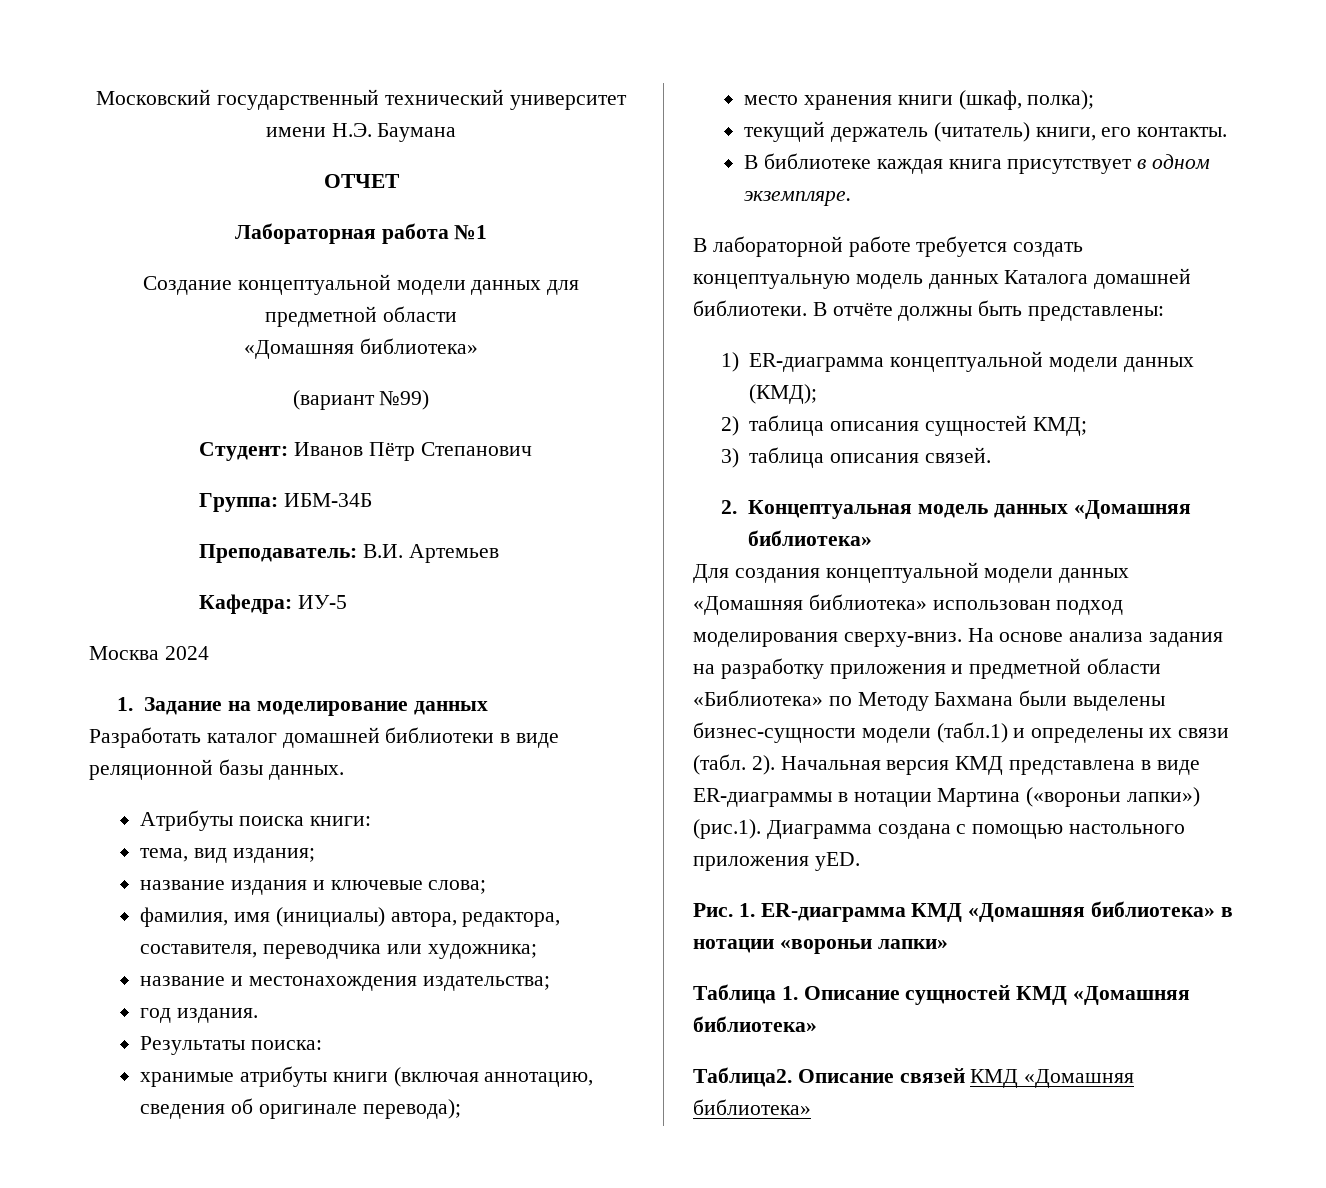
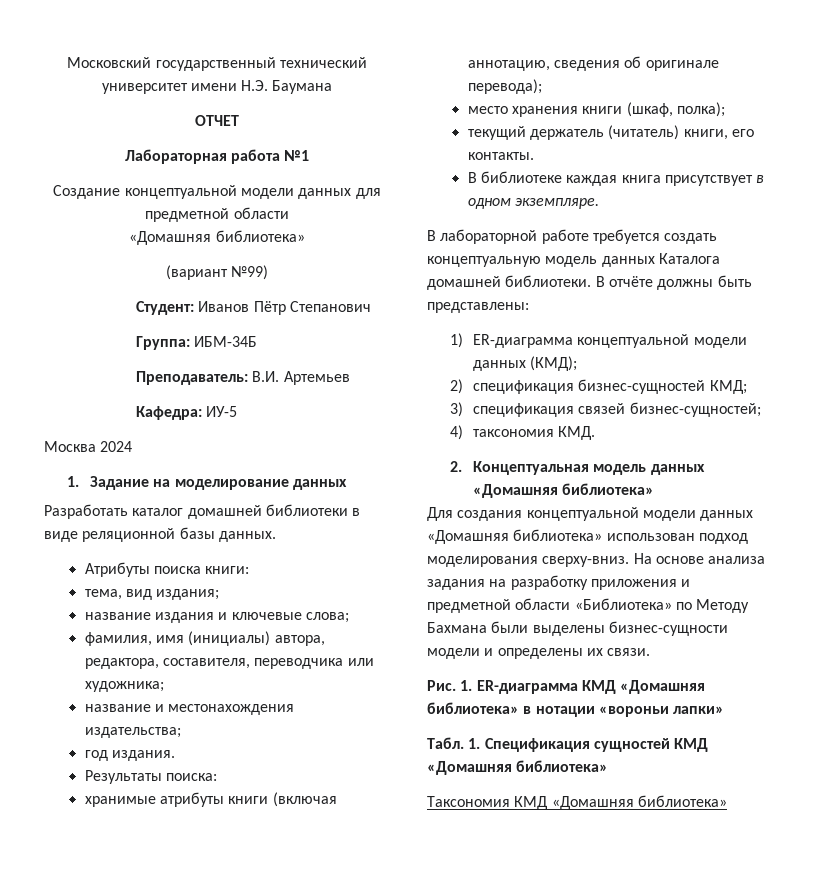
- 2) таблица описания сущностей КМД;
+ 2) спецификация бизнес-сущностей КМД;
- 3) таблица описания связей.
+ 3) спецификация связей бизнес-сущностей;
+ 4) таксономия КМД.
- На основе анализа задания на разработку приложения и предметной области «Библиотека» по Методу Бахмана были выделены бизнес-сущности модели (табл.1) и определены их связи (табл. 2). Начальная версия КМД представлена в виде ER-диаграммы в нотации Мартина («вороньи лапки») (рис.1). Диаграмма создана с помощью настольного приложения yED.
+ На основе анализа задания на разработку приложения и предметной области «Библиотека» по Методу Бахмана были выделены бизнес-сущности модели и определены их связи.
- Таблица 1. Описание сущностей КМД «Домашняя библиотека»
+ Табл. 1. Спецификация сущностей КМД «Домашняя библиотека»
- Таблица2. Описание связей КМД «Домашняя библиотека»
+ Таксономия КМД «Домашняя библиотека»

